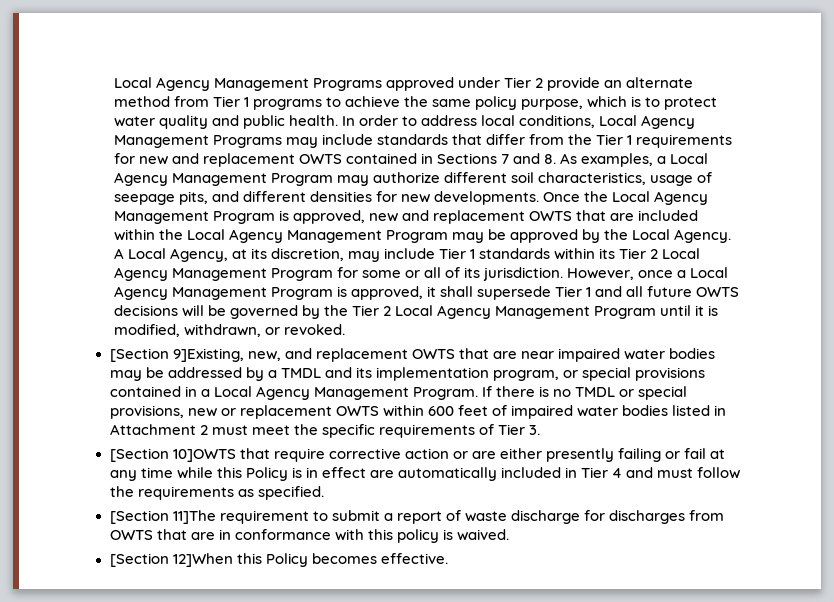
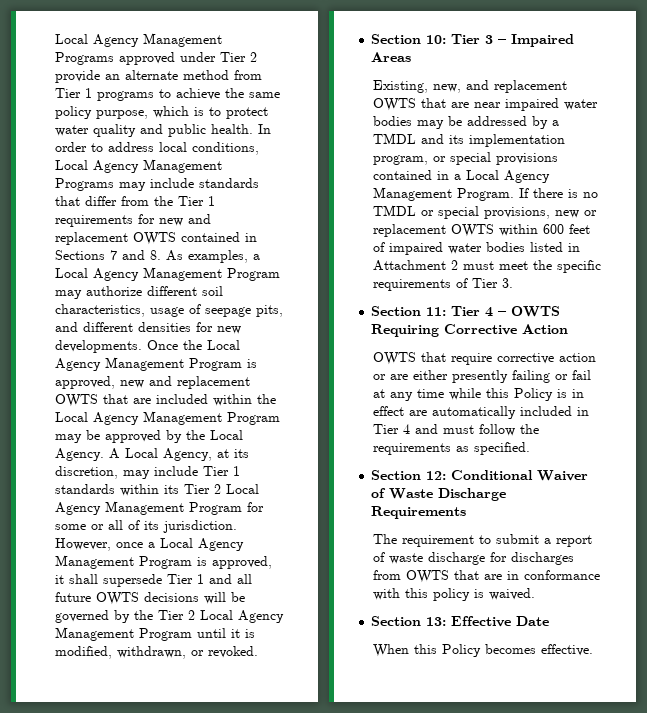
- [Section 9]Existing, new, and replacement OWTS that are near impaired water bodies may be addressed by a TMDL and its implementation program, or special provisions contained in a Local Agency Management Program.
+ Section 10: Tier 3 – Impaired Areas
+ Existing, new, and replacement OWTS that are near impaired water bodies may be addressed by a TMDL and its implementation program, or special provisions contained in a Local Agency Management Program.
- [Section 10]OWTS that require corrective action or are either presently failing or fail at any time while this Policy is in effect are automatically included in Tier 4 and must follow the requirements as specified.
+ Section 11: Tier 4 – OWTS Requiring Corrective Action
+ OWTS that require corrective action or are either presently failing or fail at any time while this Policy is in effect are automatically included in Tier 4 and must follow the requirements as specified.
- [Section 11]The requirement to submit a report of waste discharge for discharges from OWTS that are in conformance with this policy is waived.
+ Section 12: Conditional Waiver of Waste Discharge Requirements
+ The requirement to submit a report of waste discharge for discharges from OWTS that are in conformance with this policy is waived.
- [Section 12]When this Policy becomes effective.
+ Section 13: Effective Date
+ When this Policy becomes effective.

